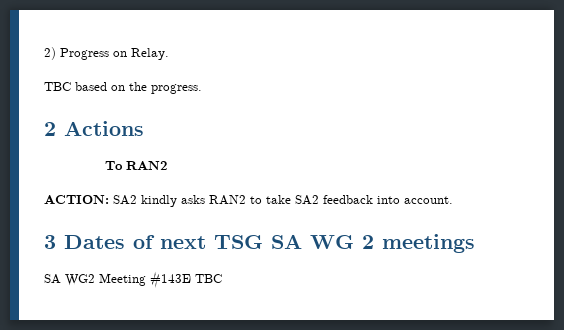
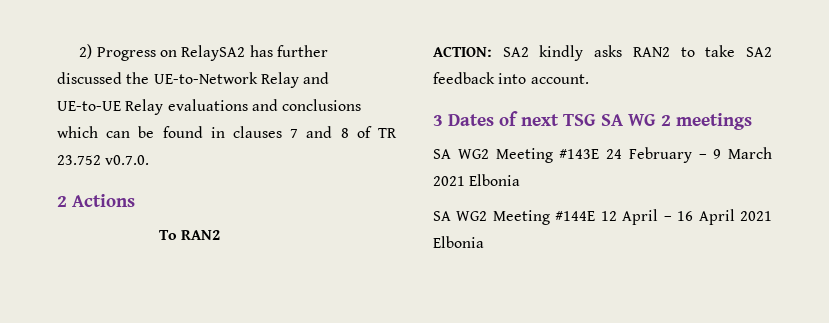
- 2) Progress on Relay.
- TBC based on the progress.
+ 2) Progress on RelaySA2 has further discussed the UE-to-Network Relay and UE-to-UE Relay evaluations and conclusions which can be found in clauses 7 and 8 of TR 23.752 v0.7.0.
- SA WG2 Meeting #143E TBC
+ SA WG2 Meeting #143E 24 February – 9 March 2021 Elbonia
+ SA WG2 Meeting #144E 12 April – 16 April 2021 Elbonia

